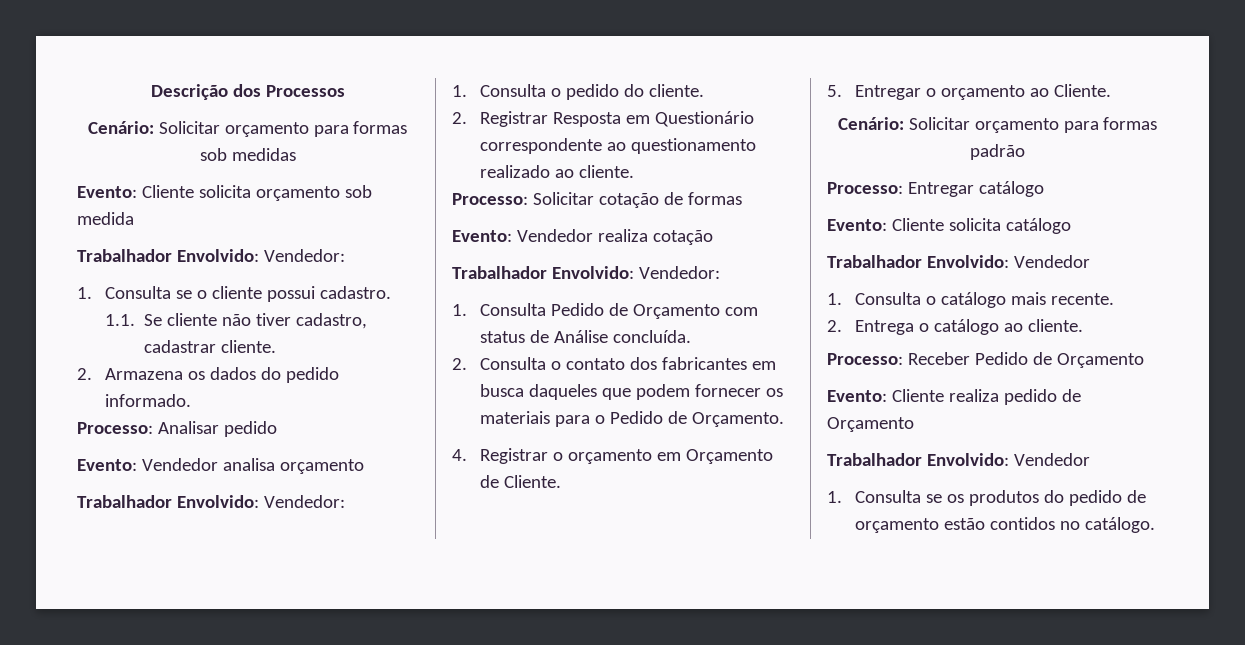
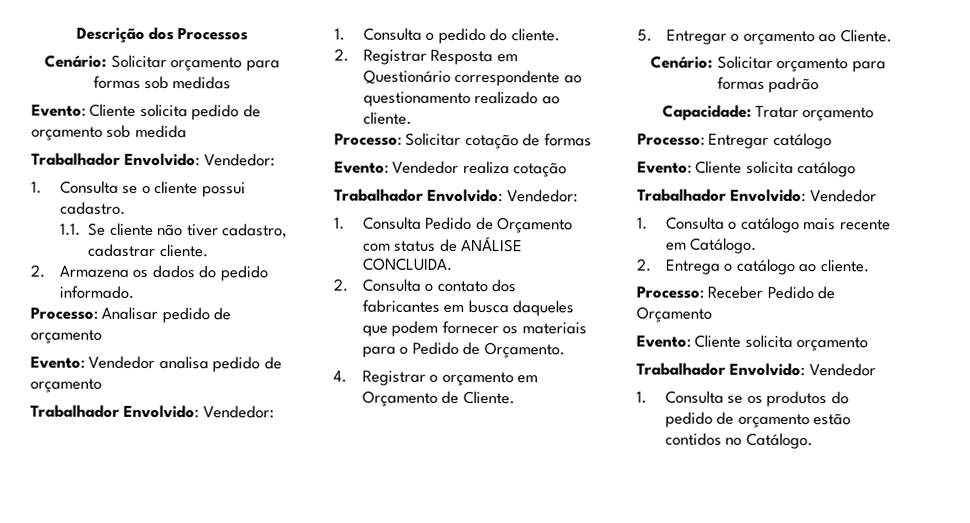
- Evento: Cliente solicita orçamento sob medida
+ Evento: Cliente solicita pedido de orçamento sob medida
- Processo: Analisar pedido
+ Processo: Analisar pedido de orçamento
- Evento: Vendedor analisa orçamento
+ Evento: Vendedor analisa pedido de orçamento
- 1. Consulta Pedido de Orçamento com status de Análise concluída.
+ 1. Consulta Pedido de Orçamento com status de ANÁLISE CONCLUIDA.
+ Capacidade: Tratar orçamento
- 1. Consulta o catálogo mais recente.
+ 1. Consulta o catálogo mais recente em Catálogo.
- Evento: Cliente realiza pedido de Orçamento
+ Evento: Cliente solicita orçamento
- 1. Consulta se os produtos do pedido de orçamento estão contidos no catálogo.
+ 1. Consulta se os produtos do pedido de orçamento estão contidos no Catálogo.

